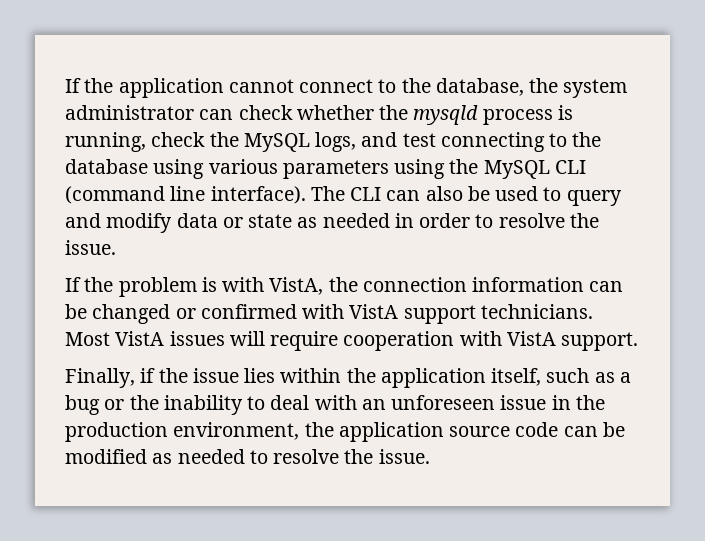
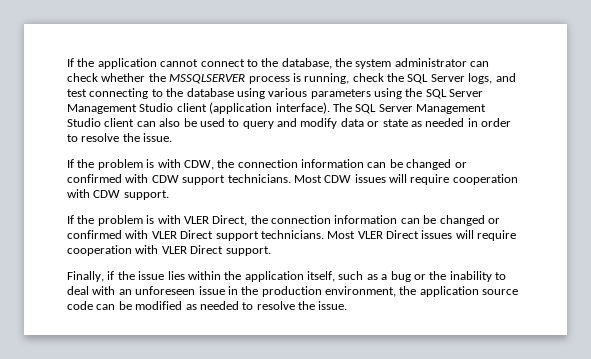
- If the application cannot connect to the database, the system administrator can check whether the mysqld process is running, check the MySQL logs, and test connecting to the database using various parameters using the MySQL CLI (command line interface). The CLI can also be used to query and modify data or state as needed in order to resolve the issue.
+ If the application cannot connect to the database, the system administrator can check whether the MSSQLSERVER process is running, check the SQL Server logs, and test connecting to the database using various parameters using the SQL Server Management Studio client (application interface). The SQL Server Management Studio client can also be used to query and modify data or state as needed in order to resolve the issue.
- If the problem is with VistA, the connection information can be changed or confirmed with VistA support technicians. Most VistA issues will require cooperation with VistA support.
+ If the problem is with CDW, the connection information can be changed or confirmed with CDW support technicians. Most CDW issues will require cooperation with CDW support.
+ If the problem is with VLER Direct, the connection information can be changed or confirmed with VLER Direct support technicians. Most VLER Direct issues will require cooperation with VLER Direct support.

